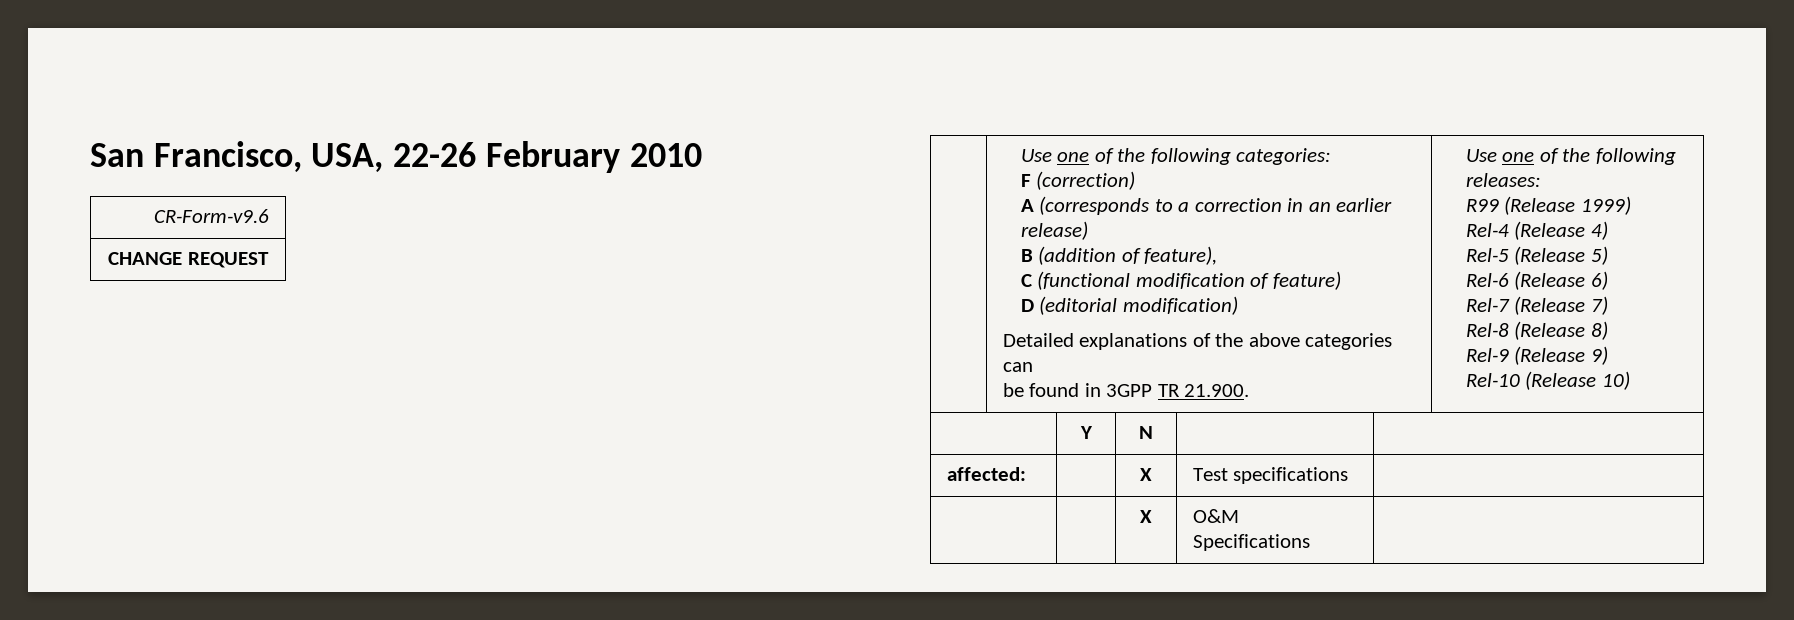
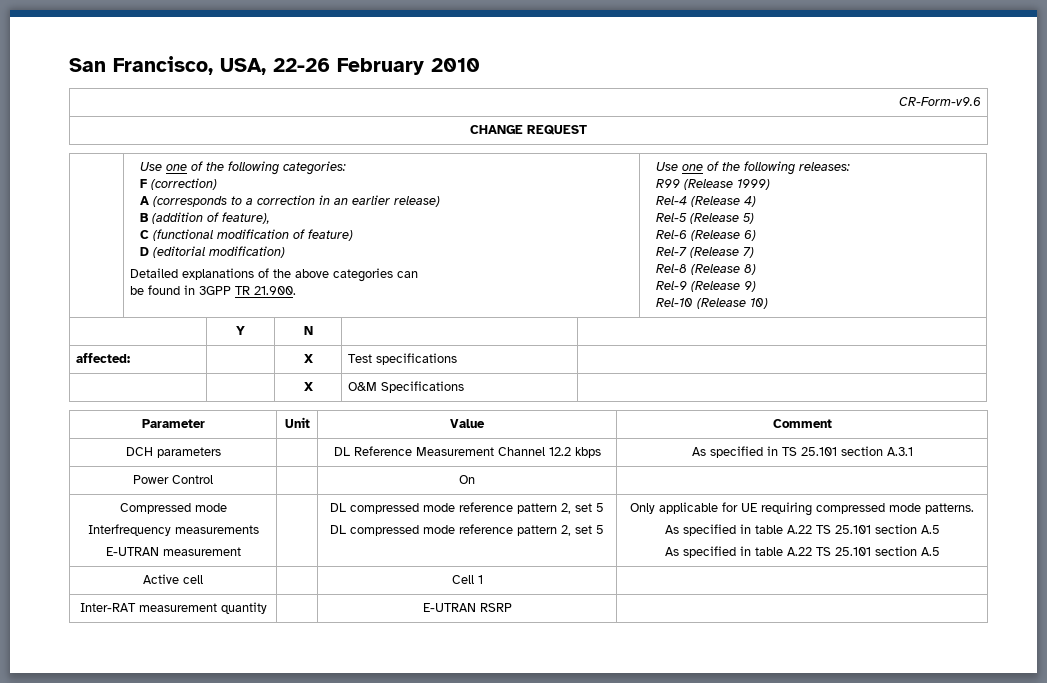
+ Parameter | Unit | Value | Comment
+ DCH parameters | | DL Reference Measurement Channel 12.2 kbps | As specified in TS 25.101 section A.3.1
+ Power Control | | On |
+ Compressed mode
+ Interfrequency measurements
+ E-UTRAN measurement | | DL compressed mode reference pattern 2, set 5
+ DL compressed mode reference pattern 2, set 5 | Only applicable for UE requiring compressed mode patterns.
+ As specified in table A.22 TS 25.101 section A.5
+ As specified in table A.22 TS 25.101 section A.5
+ Active cell | | Cell 1 |
+ Inter-RAT measurement quantity | | E-UTRAN RSRP |

